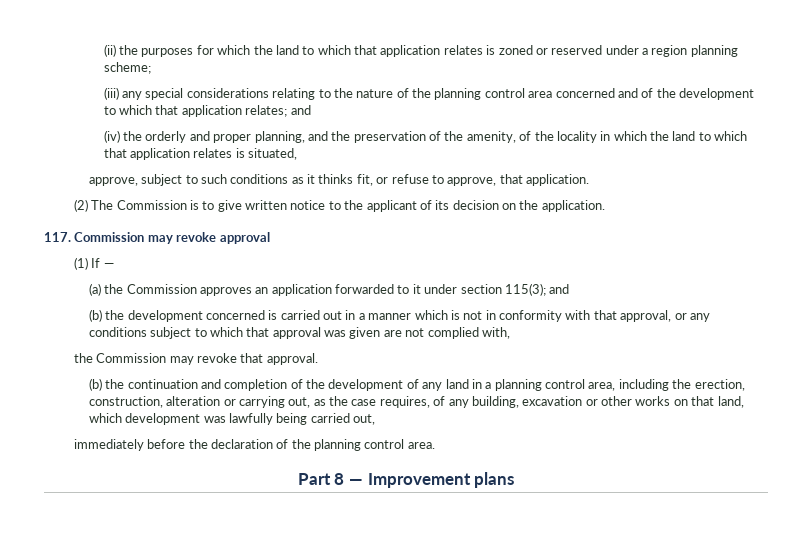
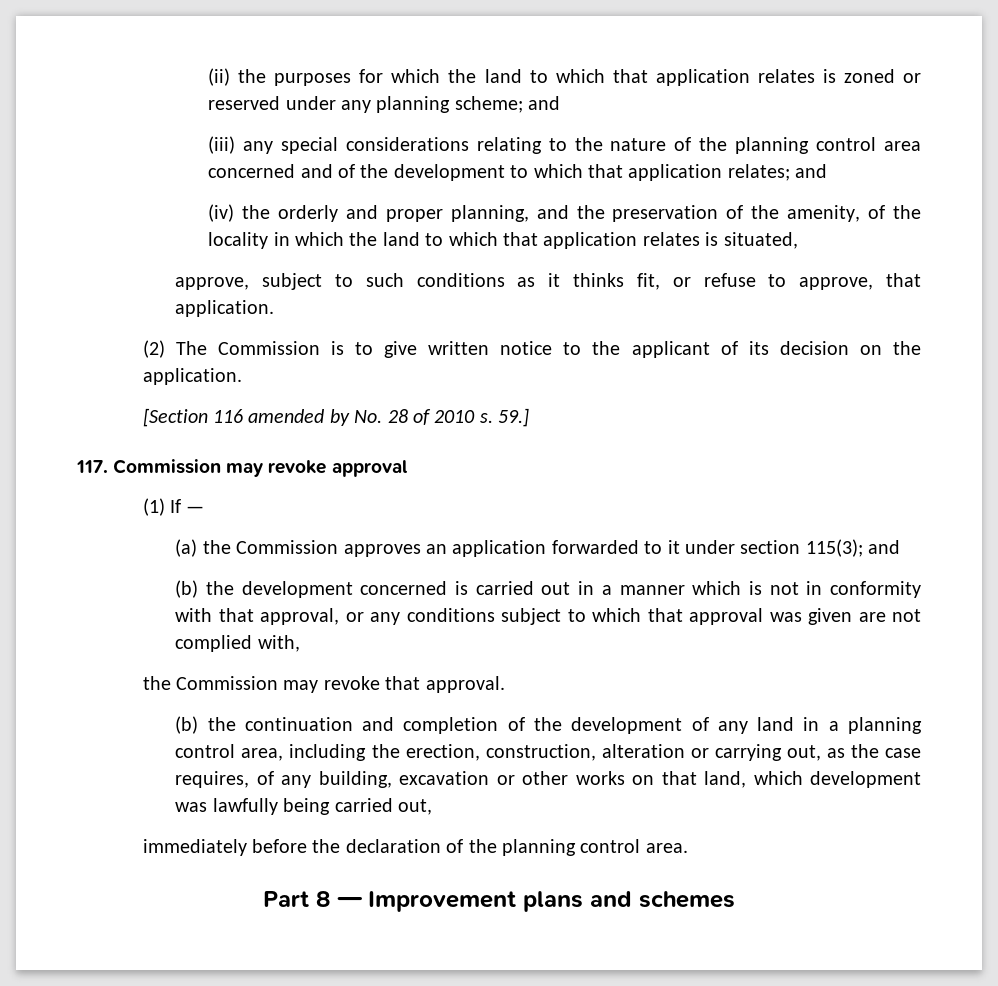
- (ii) the purposes for which the land to which that application relates is zoned or reserved under a region planning scheme;
+ (ii) the purposes for which the land to which that application relates is zoned or reserved under any planning scheme; and
+ [Section 116 amended by No. 28 of 2010 s. 59.]
- Part 8 — Improvement plans
+ Part 8 — Improvement plans and schemes

